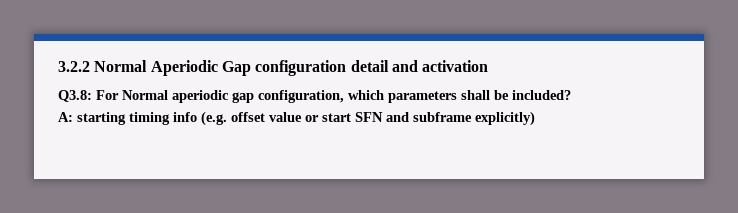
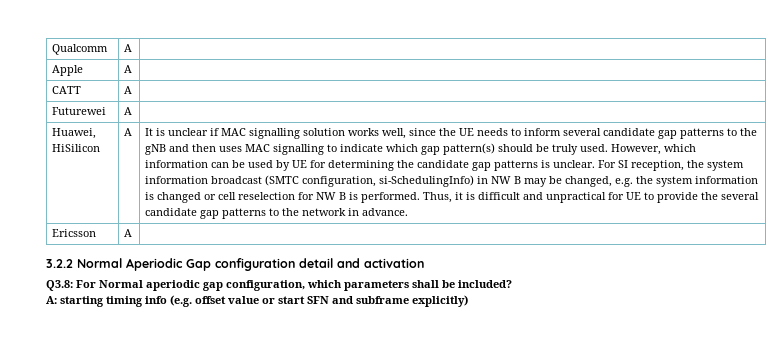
+ Qualcomm | A |
+ Apple | A |
+ CATT | A |
+ Futurewei | A |
+ Huawei, HiSilicon | A | It is unclear if MAC signalling solution works well, since the UE needs to inform several candidate gap patterns to the gNB and then uses MAC signalling to indicate which gap pattern(s) should be truly used. However, which information can be used by UE for determining the candidate gap patterns is unclear. For SI reception, the system information broadcast (SMTC configuration, si-SchedulingInfo) in NW B may be changed, e.g. the system information is changed or cell reselection for NW B is performed. Thus, it is difficult and unpractical for UE to provide the several candidate gap patterns to the network in advance.
+ Ericsson | A |

